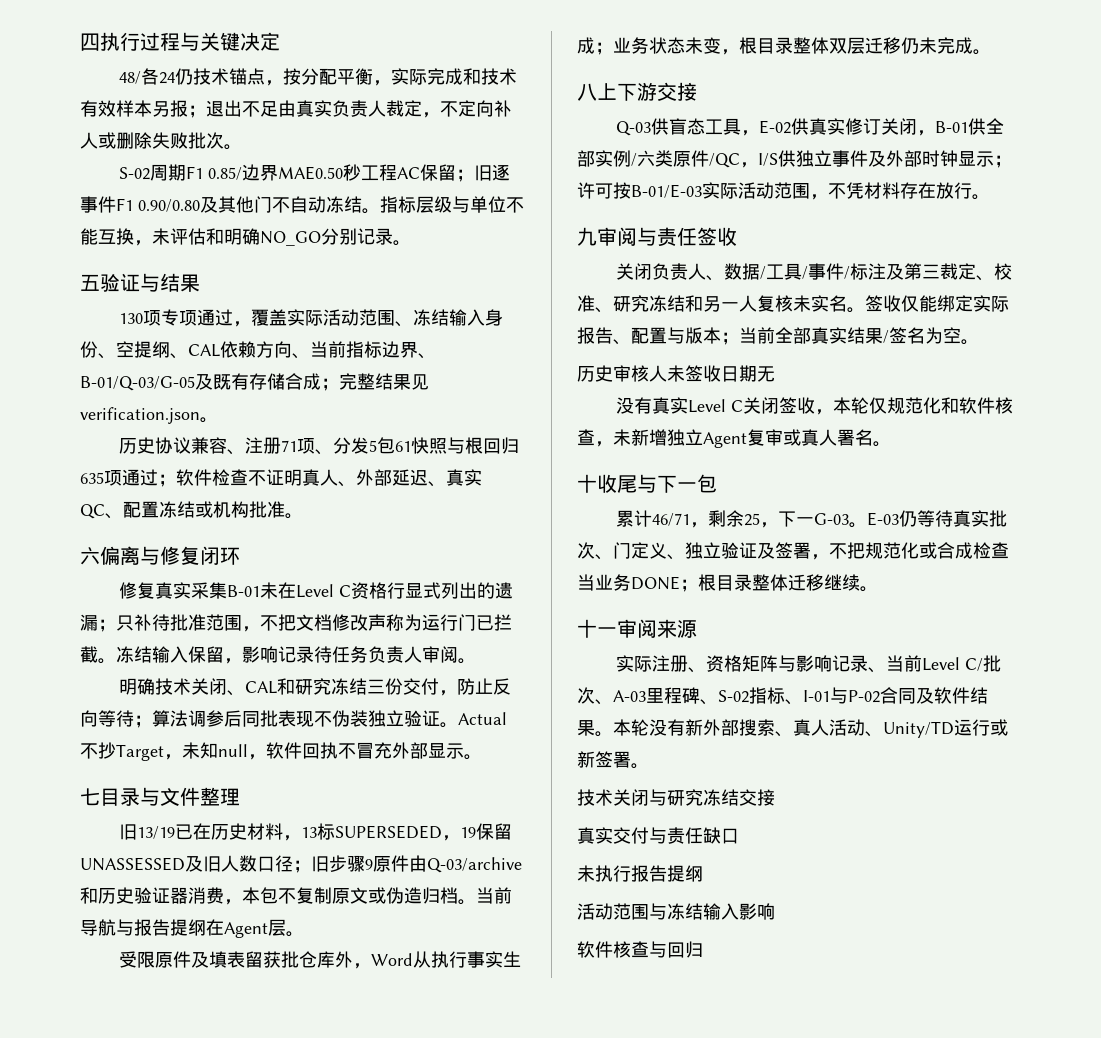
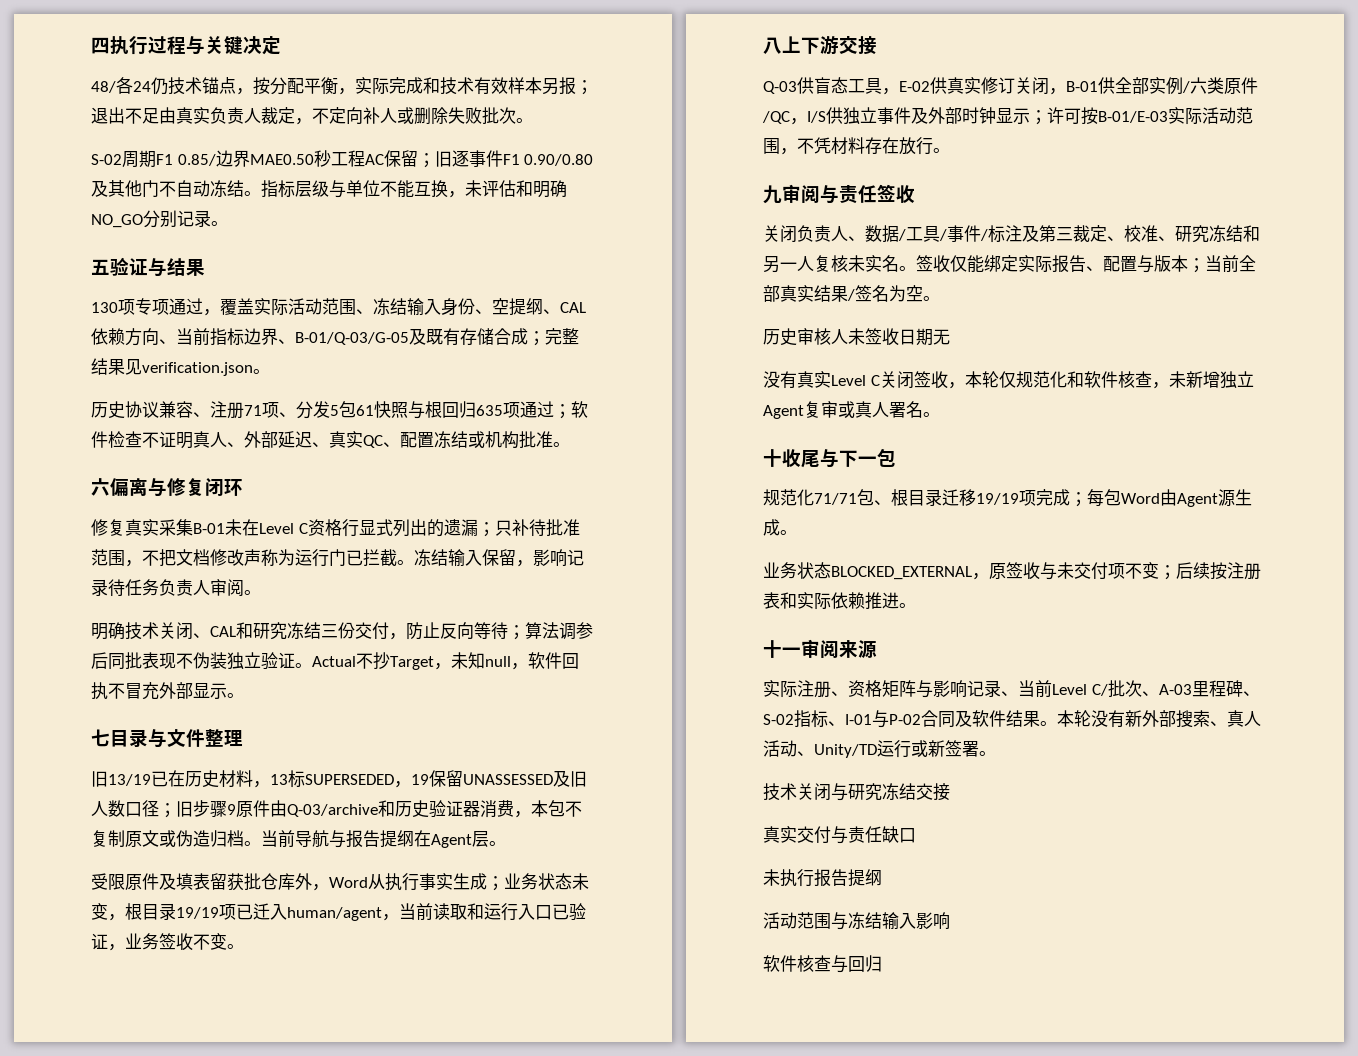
- 受限原件及填表留获批仓库外，Word从执行事实生成；业务状态未变，根目录整体双层迁移仍未完成。
+ 受限原件及填表留获批仓库外，Word从执行事实生成；业务状态未变，根目录19/19项已迁入human/agent，当前读取和运行入口已验证，业务签收不变。
- 累计46/71，剩余25，下一G-03。E-03仍等待真实批次、门定义、独立验证及签署，不把规范化或合成检查当业务DONE；根目录整体迁移继续。
+ 规范化71/71包、根目录迁移19/19项完成；每包Word由Agent源生成。
+ 业务状态BLOCKED_EXTERNAL，原签收与未交付项不变；后续按注册表和实际依赖推进。

